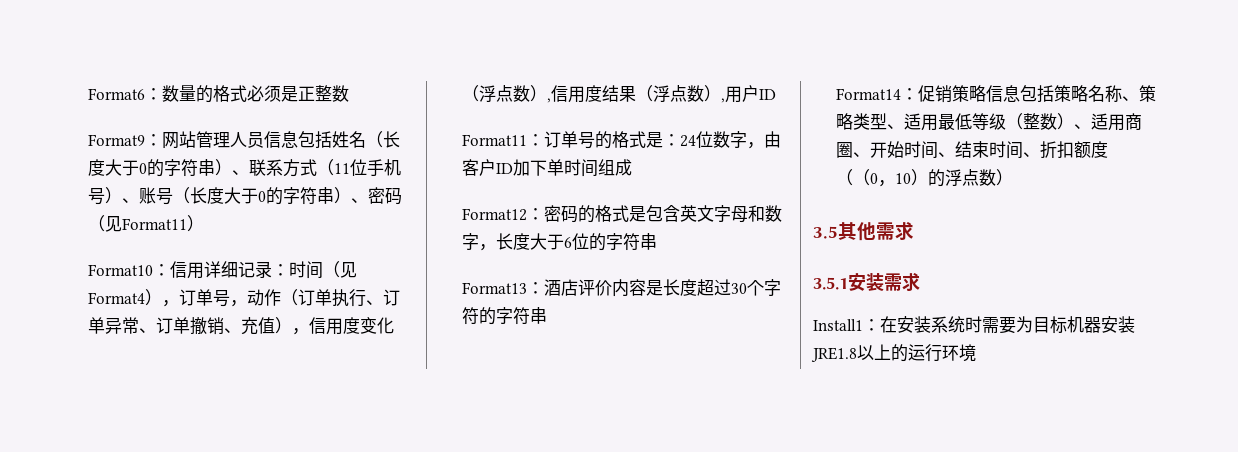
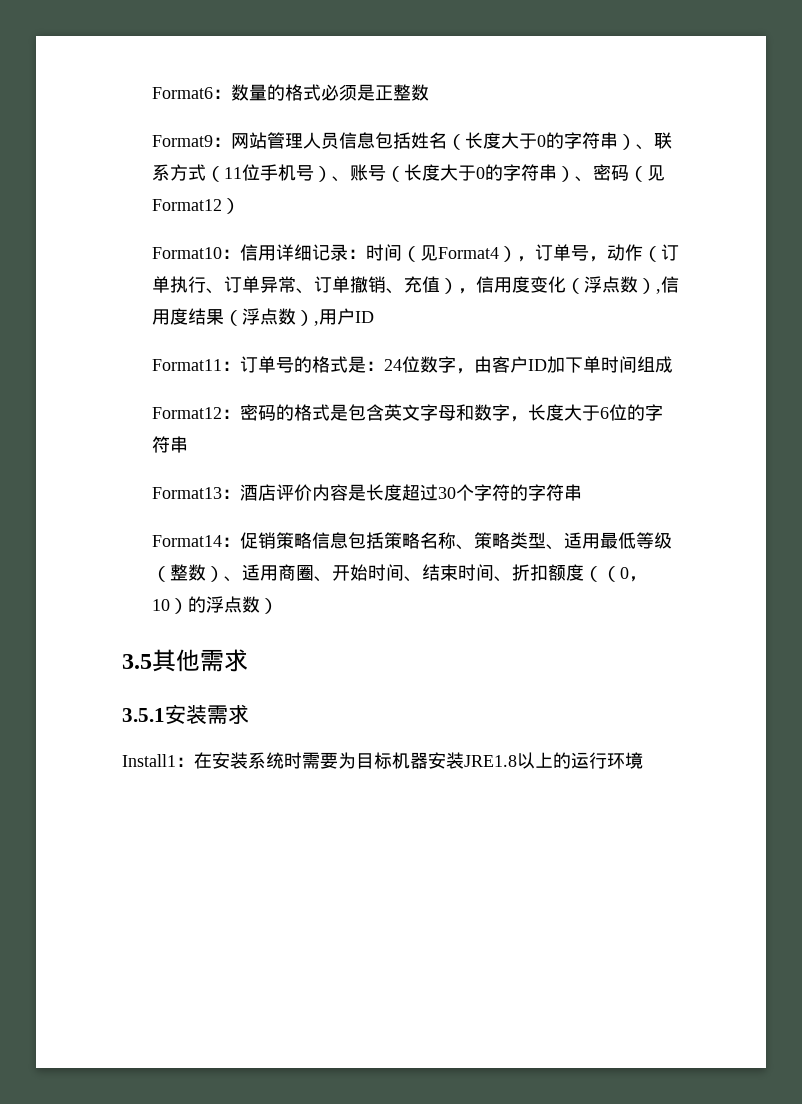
- Format9：网站管理人员信息包括姓名（长度大于0的字符串）、联系方式（11位手机号）、账号（长度大于0的字符串）、密码（见Format11）
+ Format9：网站管理人员信息包括姓名（长度大于0的字符串）、联系方式（11位手机号）、账号（长度大于0的字符串）、密码（见Format12）

